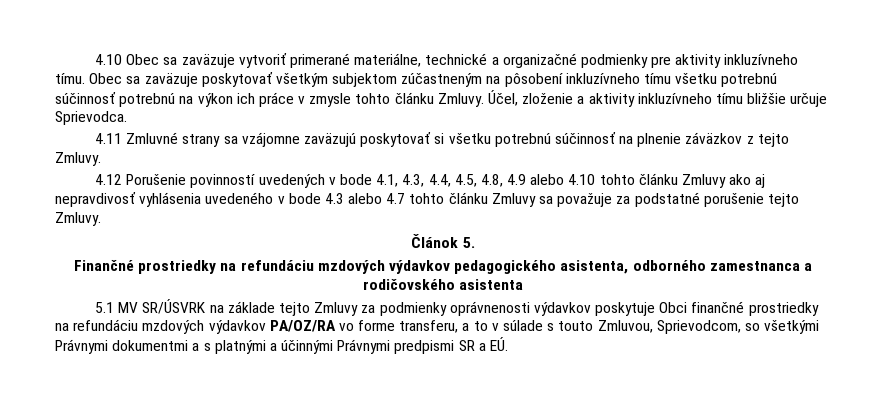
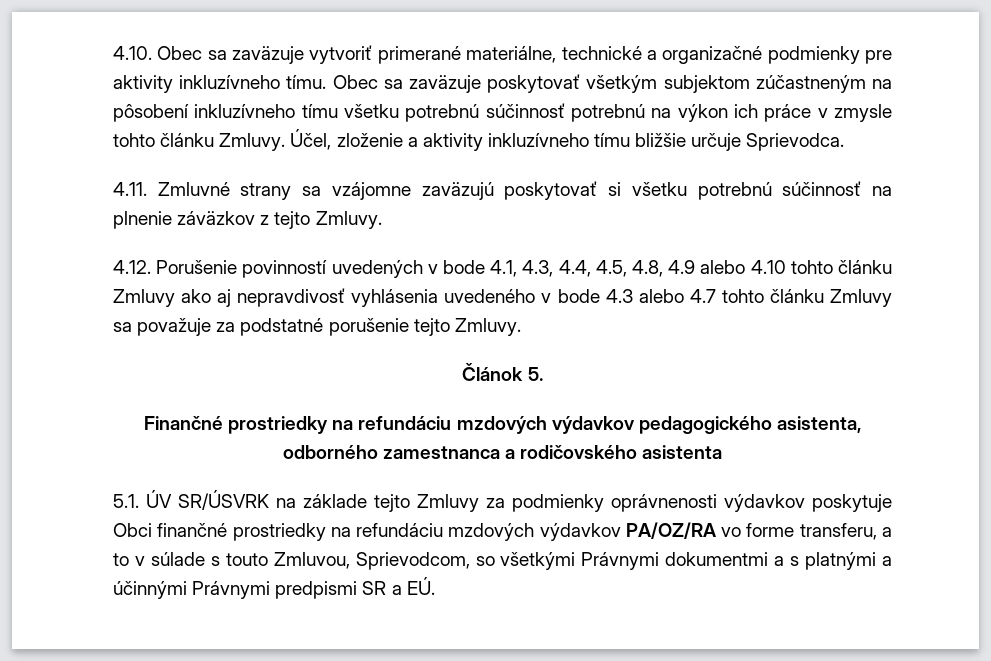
- 4.10 Obec sa zaväzuje vytvoriť primerané materiálne, technické a organizačné podmienky pre aktivity inkluzívneho tímu.
+ 4.10. Obec sa zaväzuje vytvoriť primerané materiálne, technické a organizačné podmienky pre aktivity inkluzívneho tímu.
- 4.11 Zmluvné strany sa vzájomne zaväzujú poskytovať si všetku potrebnú súčinnosť na plnenie záväzkov z tejto Zmluvy.
+ 4.11. Zmluvné strany sa vzájomne zaväzujú poskytovať si všetku potrebnú súčinnosť na plnenie záväzkov z tejto Zmluvy.
- 4.12 Porušenie povinností uvedených v bode 4.1, 4.3, 4.4, 4.5, 4.8, 4.9 alebo 4.10 tohto článku Zmluvy ako aj nepravdivosť vyhlásenia uvedeného v bode 4.3 alebo 4.7 tohto článku Zmluvy sa považuje za podstatné porušenie tejto Zmluvy.
+ 4.12. Porušenie povinností uvedených v bode 4.1, 4.3, 4.4, 4.5, 4.8, 4.9 alebo 4.10 tohto článku Zmluvy ako aj nepravdivosť vyhlásenia uvedeného v bode 4.3 alebo 4.7 tohto článku Zmluvy sa považuje za podstatné porušenie tejto Zmluvy.
- 5.1 MV SR/ÚSVRK na základe tejto Zmluvy za podmienky oprávnenosti výdavkov poskytuje Obci finančné prostriedky na refundáciu mzdových výdavkov PA/OZ/RA vo forme transferu, a to v súlade s touto Zmluvou, Sprievodcom, so všetkými Právnymi dokumentmi a s platnými a účinnými Právnymi predpismi SR a EÚ.
+ 5.1. ÚV SR/ÚSVRK na základe tejto Zmluvy za podmienky oprávnenosti výdavkov poskytuje Obci finančné prostriedky na refundáciu mzdových výdavkov PA/OZ/RA vo forme transferu, a to v súlade s touto Zmluvou, Sprievodcom, so všetkými Právnymi dokumentmi a s platnými a účinnými Právnymi predpismi SR a EÚ.

